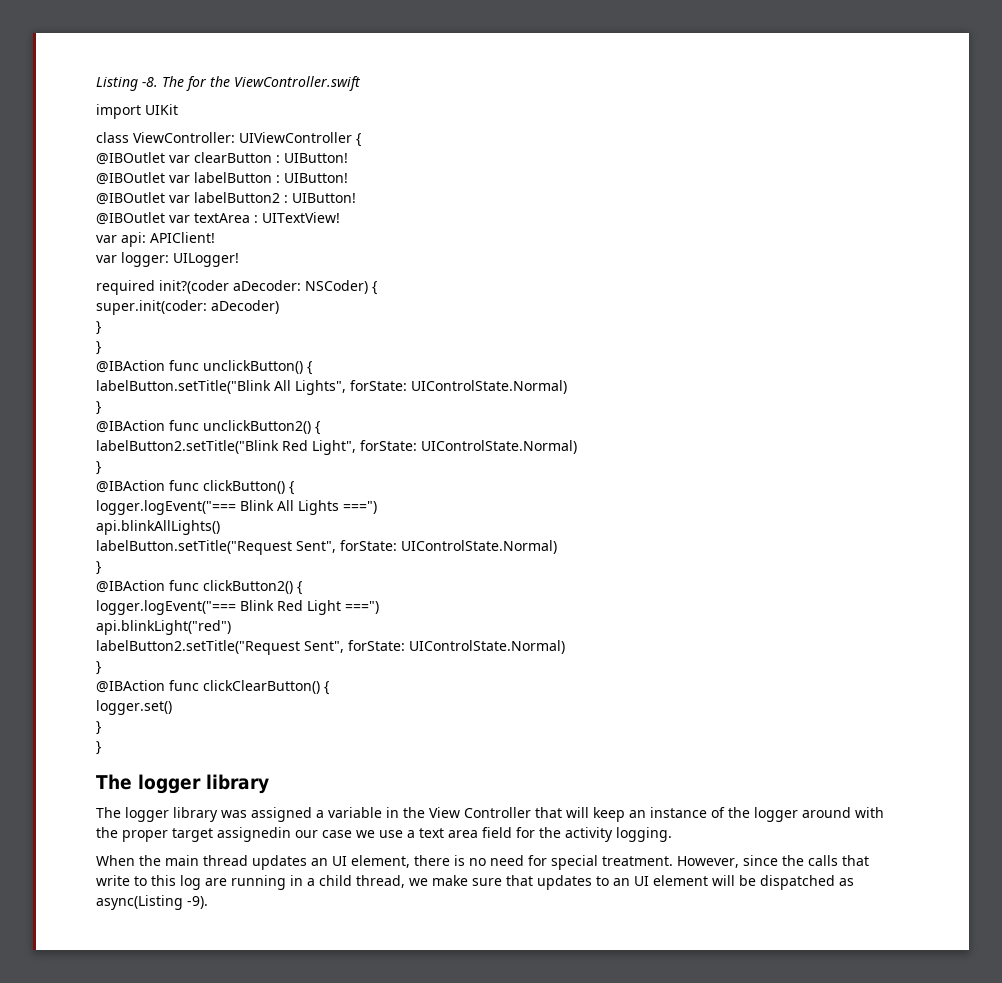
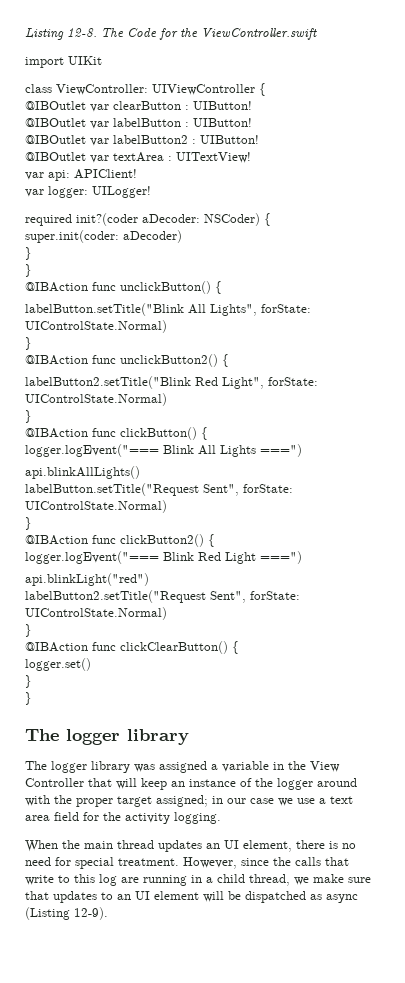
- Listing -8. The for the ViewController.swift
+ Listing 12-8. The Code for the ViewController.swift
- The logger library was assigned a variable in the View Controller that will keep an instance of the logger around with the proper target assignedin our case we use a text area field for the activity logging.
+ The logger library was assigned a variable in the View Controller that will keep an instance of the logger around with the proper target assigned; in our case we use a text area field for the activity logging.
- However, since the calls that write to this log are running in a child thread, we make sure that updates to an UI element will be dispatched as async(Listing -9).
+ However, since the calls that write to this log are running in a child thread, we make sure that updates to an UI element will be dispatched as async (Listing 12-9).

